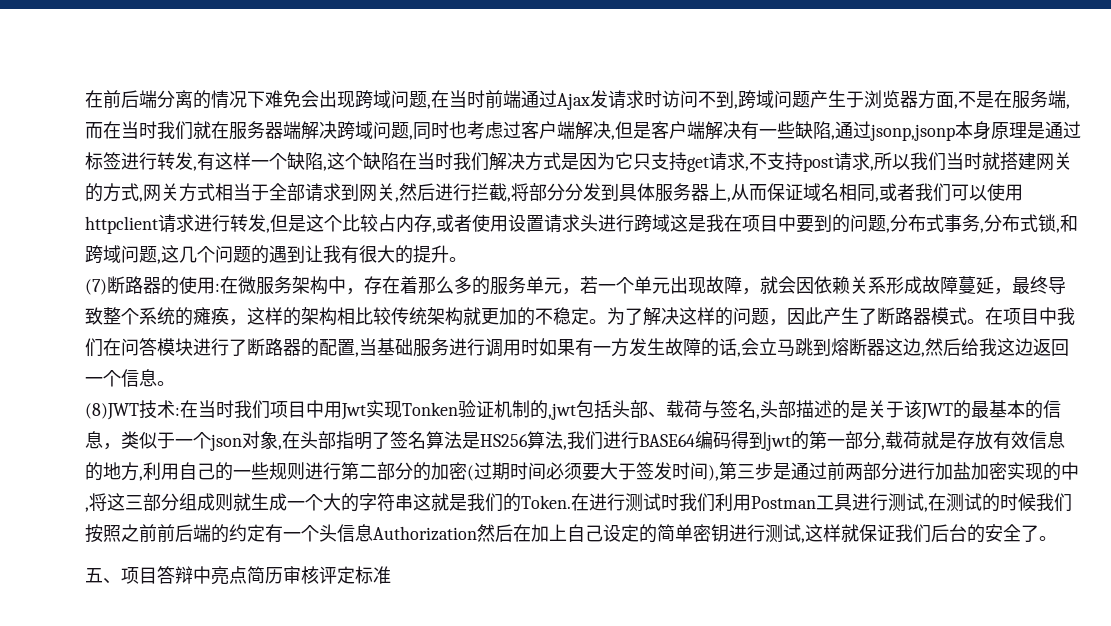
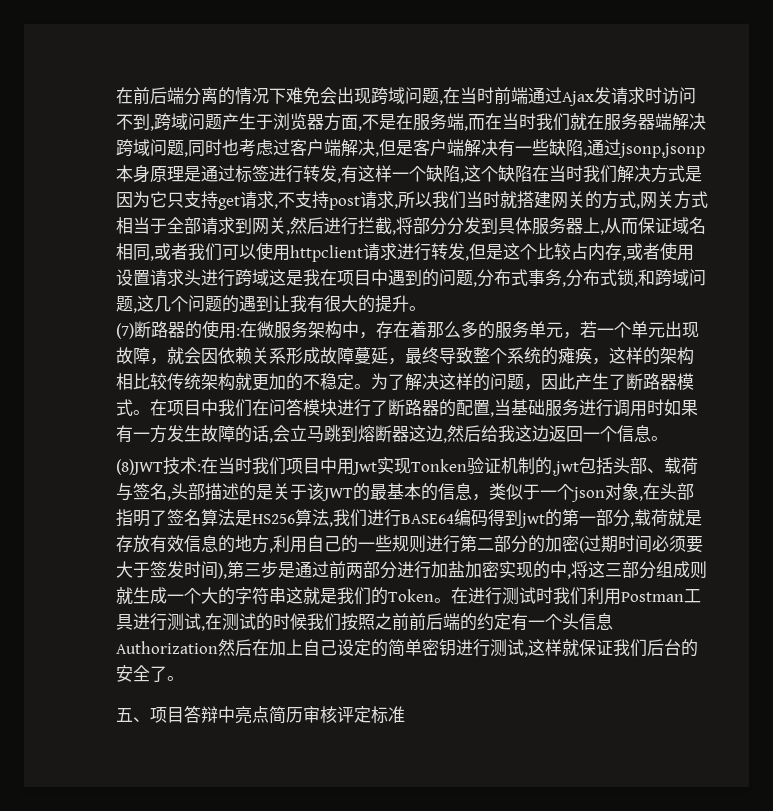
- 在前后端分离的情况下难免会出现跨域问题,在当时前端通过Ajax发请求时访问不到,跨域问题产生于浏览器方面,不是在服务端,而在当时我们就在服务器端解决跨域问题,同时也考虑过客户端解决,但是客户端解决有一些缺陷,通过jsonp,jsonp本身原理是通过标签进行转发,有这样一个缺陷,这个缺陷在当时我们解决方式是因为它只支持get请求,不支持post请求,所以我们当时就搭建网关的方式,网关方式相当于全部请求到网关,然后进行拦截,将部分分发到具体服务器上,从而保证域名相同,或者我们可以使用httpclient请求进行转发,但是这个比较占内存,或者使用设置请求头进行跨域这是我在项目中要到的问题,分布式事务,分布式锁,和跨域问题,这几个问题的遇到让我有很大的提升。
+ 在前后端分离的情况下难免会出现跨域问题,在当时前端通过Ajax发请求时访问不到,跨域问题产生于浏览器方面,不是在服务端,而在当时我们就在服务器端解决跨域问题,同时也考虑过客户端解决,但是客户端解决有一些缺陷,通过jsonp,jsonp本身原理是通过标签进行转发,有这样一个缺陷,这个缺陷在当时我们解决方式是因为它只支持get请求,不支持post请求,所以我们当时就搭建网关的方式,网关方式相当于全部请求到网关,然后进行拦截,将部分分发到具体服务器上,从而保证域名相同,或者我们可以使用httpclient请求进行转发,但是这个比较占内存,或者使用设置请求头进行跨域这是我在项目中遇到的问题,分布式事务,分布式锁,和跨域问题,这几个问题的遇到让我有很大的提升。
- 在当时我们项目中用Jwt实现Tonken验证机制的,jwt包括头部、载荷与签名,头部描述的是关于该JWT的最基本的信息，类似于一个json对象,在头部指明了签名算法是HS256算法,我们进行BASE64编码得到jwt的第一部分,载荷就是存放有效信息的地方,利用自己的一些规则进行第二部分的加密(过期时间必须要大于签发时间),第三步是通过前两部分进行加盐加密实现的中,将这三部分组成则就生成一个大的字符串这就是我们的Token.
+ 在当时我们项目中用Jwt实现Tonken验证机制的,jwt包括头部、载荷与签名,头部描述的是关于该JWT的最基本的信息，类似于一个json对象,在头部指明了签名算法是HS256算法,我们进行BASE64编码得到jwt的第一部分,载荷就是存放有效信息的地方,利用自己的一些规则进行第二部分的加密(过期时间必须要大于签发时间),第三步是通过前两部分进行加盐加密实现的中,将这三部分组成则就生成一个大的字符串这就是我们的Token。

